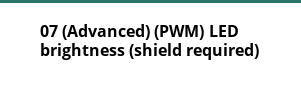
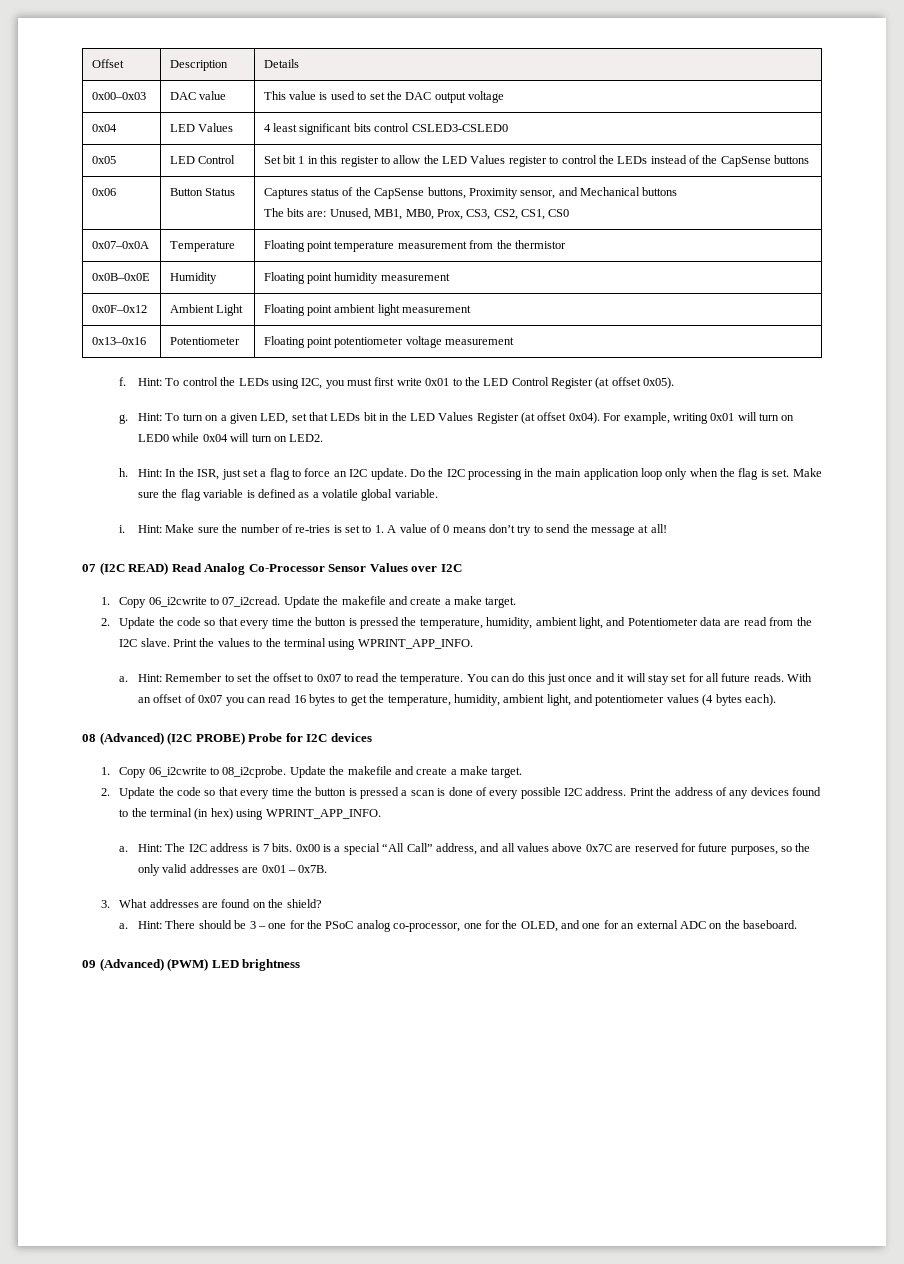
- 07 (Advanced) (PWM) LED brightness (shield required)
+ Offset | Description | Details
+ 0x00–0x03 | DAC value | This value is used to set the DAC output voltage
+ 0x04 | LED Values | 4 least significant bits control CSLED3-CSLED0
+ 0x05 | LED Control | Set bit 1 in this register to allow the LED Values register to control the LEDs instead of the CapSense buttons
+ 0x06 | Button Status | Captures status of the CapSense buttons, Proximity sensor, and Mechanical buttons
+ The bits are: Unused, MB1, MB0, Prox, CS3, CS2, CS1, CS0
+ 0x07–0x0A | Temperature | Floating point temperature measurement from the thermistor
+ 0x0B–0x0E | Humidity | Floating point humidity measurement
+ 0x0F–0x12 | Ambient Light | Floating point ambient light measurement
+ 0x13–0x16 | Potentiometer | Floating point potentiometer voltage measurement
+ f. Hint: To control the LEDs using I2C, you must first write 0x01 to the LED Control Register (at offset 0x05).
+ g. Hint: To turn on a given LED, set that LEDs bit in the LED Values Register (at offset 0x04). For example, writing 0x01 will turn on LED0 while 0x04 will turn on LED2.
+ h. Hint: In the ISR, just set a flag to force an I2C update. Do the I2C processing in the main application loop only when the flag is set. Make sure the flag variable is defined as a volatile global variable.
+ i. Hint: Make sure the number of re-tries is set to 1. A value of 0 means don’t try to send the message at all!
+ 07 (I2C READ) Read Analog Co-Processor Sensor Values over I2C
+ 1. Copy 06_i2cwrite to 07_i2cread. Update the makefile and create a make target.
+ 2. Update the code so that every time the button is pressed the temperature, humidity, ambient light, and Potentiometer data are read from the I2C slave. Print the values to the terminal using WPRINT_APP_INFO.
+ a. Hint: Remember to set the offset to 0x07 to read the temperature. You can do this just once and it will stay set for all future reads. With an offset of 0x07 you can read 16 bytes to get the temperature, humidity, ambient light, and potentiometer values (4 bytes each).
+ 08 (Advanced) (I2C PROBE) Probe for I2C devices
+ 1. Copy 06_i2cwrite to 08_i2cprobe. Update the makefile and create a make target.
+ 2. Update the code so that every time the button is pressed a scan is done of every possible I2C address. Print the address of any devices found to the terminal (in hex) using WPRINT_APP_INFO.
+ a. Hint: The I2C address is 7 bits. 0x00 is a special “All Call” address, and all values above 0x7C are reserved for future purposes, so the only valid addresses are 0x01 – 0x7B.
+ 3. What addresses are found on the shield?
+ a. Hint: There should be 3 – one for the PSoC analog co-processor, one for the OLED, and one for an external ADC on the baseboard.
+ 09 (Advanced) (PWM) LED brightness

